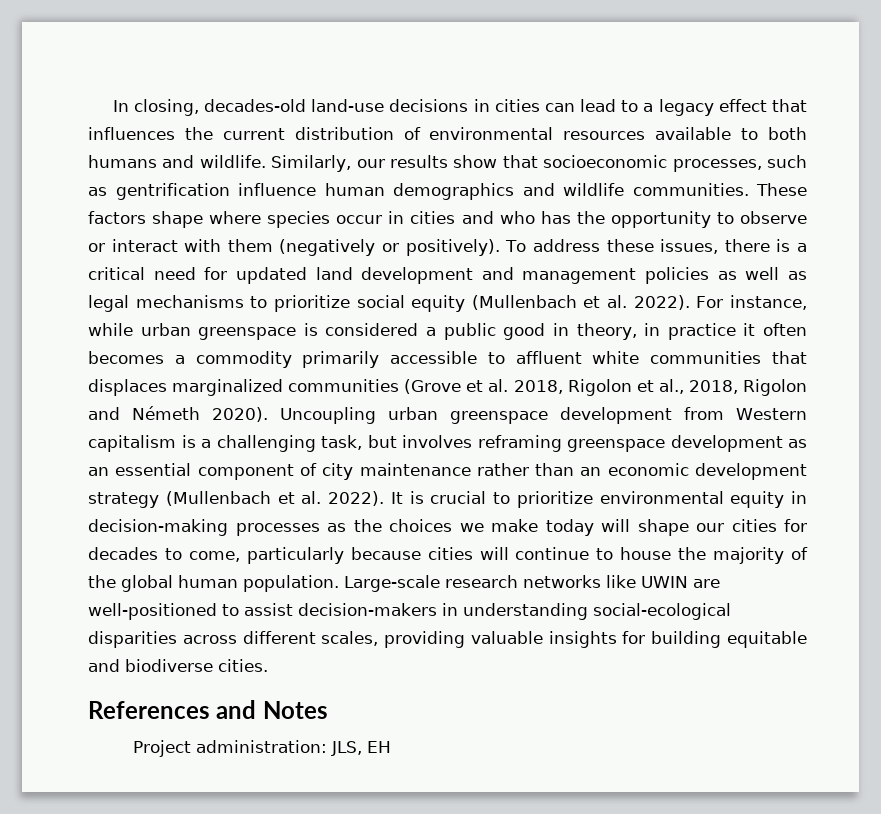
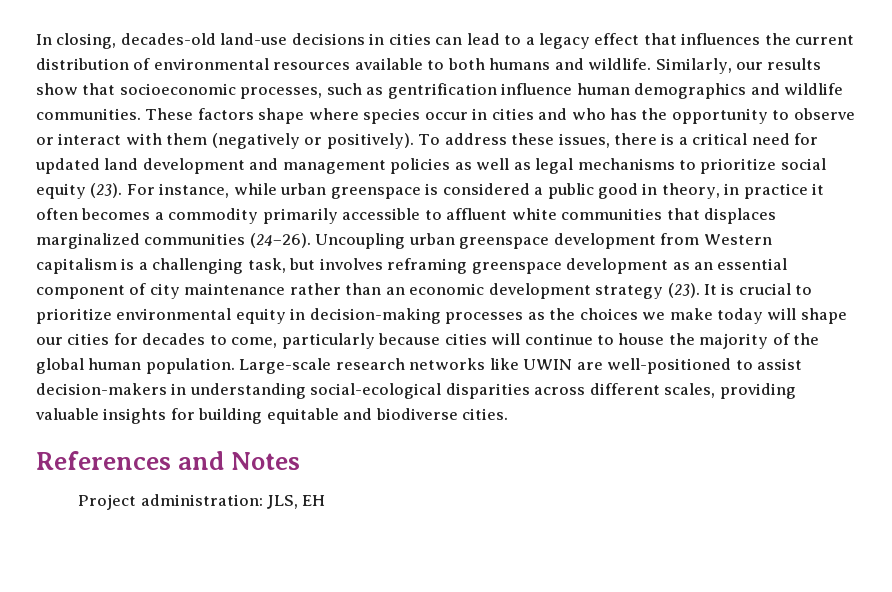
- To address these issues, there is a critical need for updated land development and management policies as well as legal mechanisms to prioritize social equity (Mullenbach et al. 2022).
+ To address these issues, there is a critical need for updated land development and management policies as well as legal mechanisms to prioritize social equity (23).
- For instance, while urban greenspace is considered a public good in theory, in practice it often becomes a commodity primarily accessible to affluent white communities that displaces marginalized communities (Grove et al. 2018, Rigolon et al., 2018, Rigolon and Németh 2020).
+ For instance, while urban greenspace is considered a public good in theory, in practice it often becomes a commodity primarily accessible to affluent white communities that displaces marginalized communities (24–26).
- Uncoupling urban greenspace development from Western capitalism is a challenging task, but involves reframing greenspace development as an essential component of city maintenance rather than an economic development strategy (Mullenbach et al. 2022).
+ Uncoupling urban greenspace development from Western capitalism is a challenging task, but involves reframing greenspace development as an essential component of city maintenance rather than an economic development strategy (23).

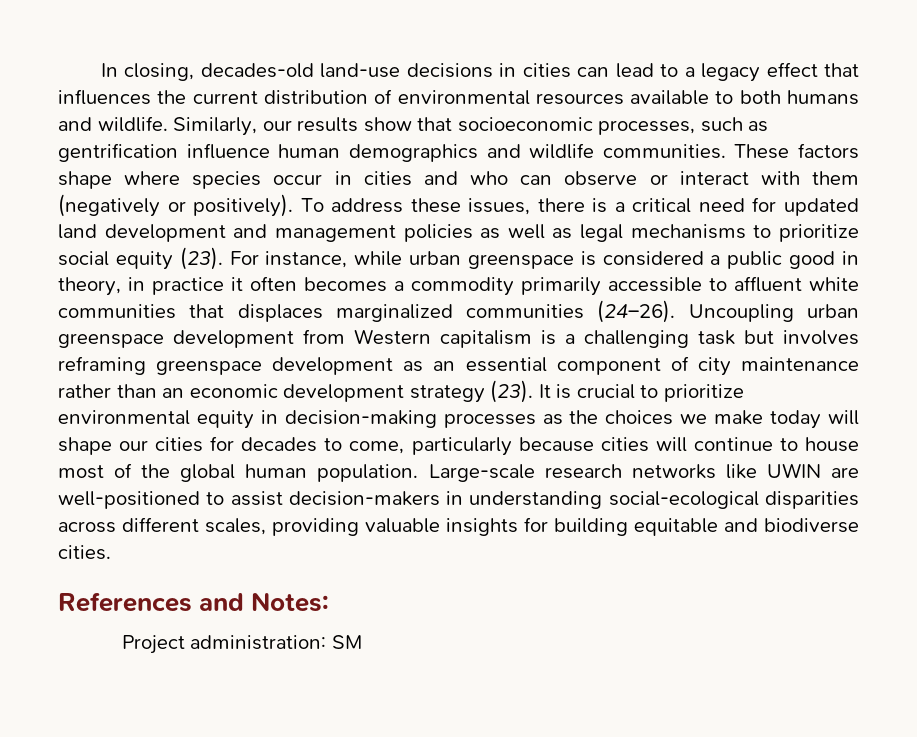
- These factors shape where species occur in cities and who has the opportunity to observe or interact with them (negatively or positively).
+ These factors shape where species occur in cities and who can observe or interact with them (negatively or positively).
- Uncoupling urban greenspace development from Western capitalism is a challenging task, but involves reframing greenspace development as an essential component of city maintenance rather than an economic development strategy (23).
+ Uncoupling urban greenspace development from Western capitalism is a challenging task but involves reframing greenspace development as an essential component of city maintenance rather than an economic development strategy (23).
- It is crucial to prioritize environmental equity in decision-making processes as the choices we make today will shape our cities for decades to come, particularly because cities will continue to house the majority of the global human population.
+ It is crucial to prioritize environmental equity in decision-making processes as the choices we make today will shape our cities for decades to come, particularly because cities will continue to house most of the global human population.
- References and Notes
+ References and Notes:
- Project administration: JLS, EH
+ Project administration: SM

